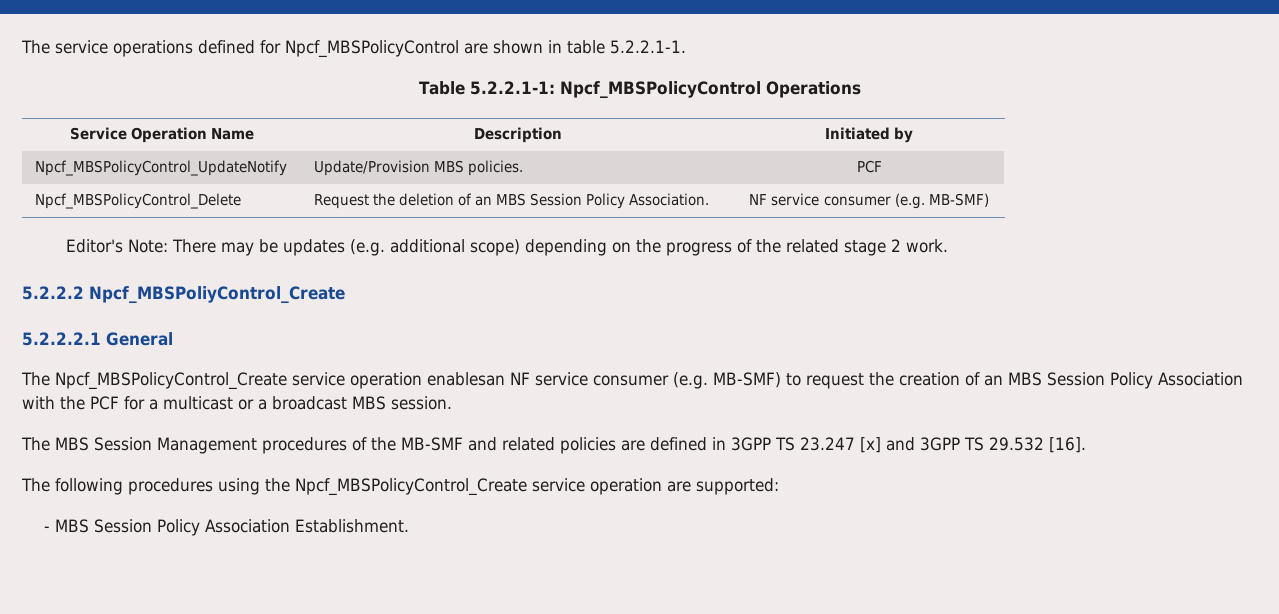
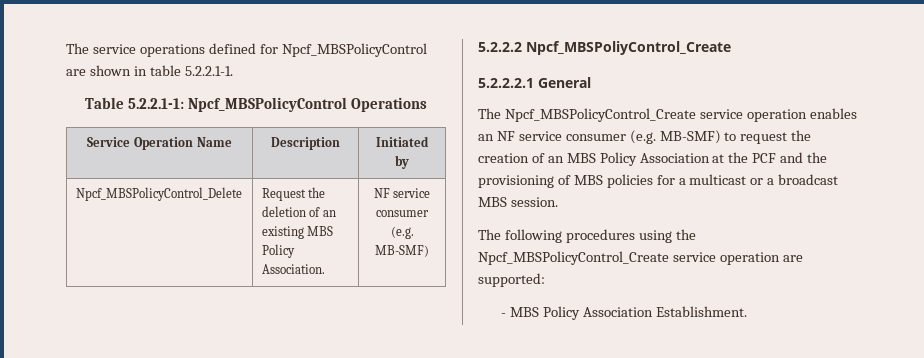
- Npcf_MBSPolicyControl_UpdateNotify | Update/Provision MBS policies. | PCF
- Npcf_MBSPolicyControl_Delete | Request the deletion of an MBS Session Policy Association. | NF service consumer (e.g. MB-SMF)
+ Npcf_MBSPolicyControl_Delete | Request the deletion of an existing MBS Policy Association. | NF service consumer (e.g. MB-SMF)
- Editor's Note: There may be updates (e.g. additional scope) depending on the progress of the related stage 2 work.
- The Npcf_MBSPolicyControl_Create service operation enablesan NF service consumer (e.g. MB-SMF) to request the creation of an MBS Session Policy Association with the PCF for a multicast or a broadcast MBS session.
+ The Npcf_MBSPolicyControl_Create service operation enables an NF service consumer (e.g. MB-SMF) to request the creation of an MBS Policy Association at the PCF and the provisioning of MBS policies for a multicast or a broadcast MBS session.
- The MBS Session Management procedures of the MB-SMF and related policies are defined in 3GPP TS 23.247 [x] and 3GPP TS 29.532 [16].
- - MBS Session Policy Association Establishment.
+ - MBS Policy Association Establishment.

